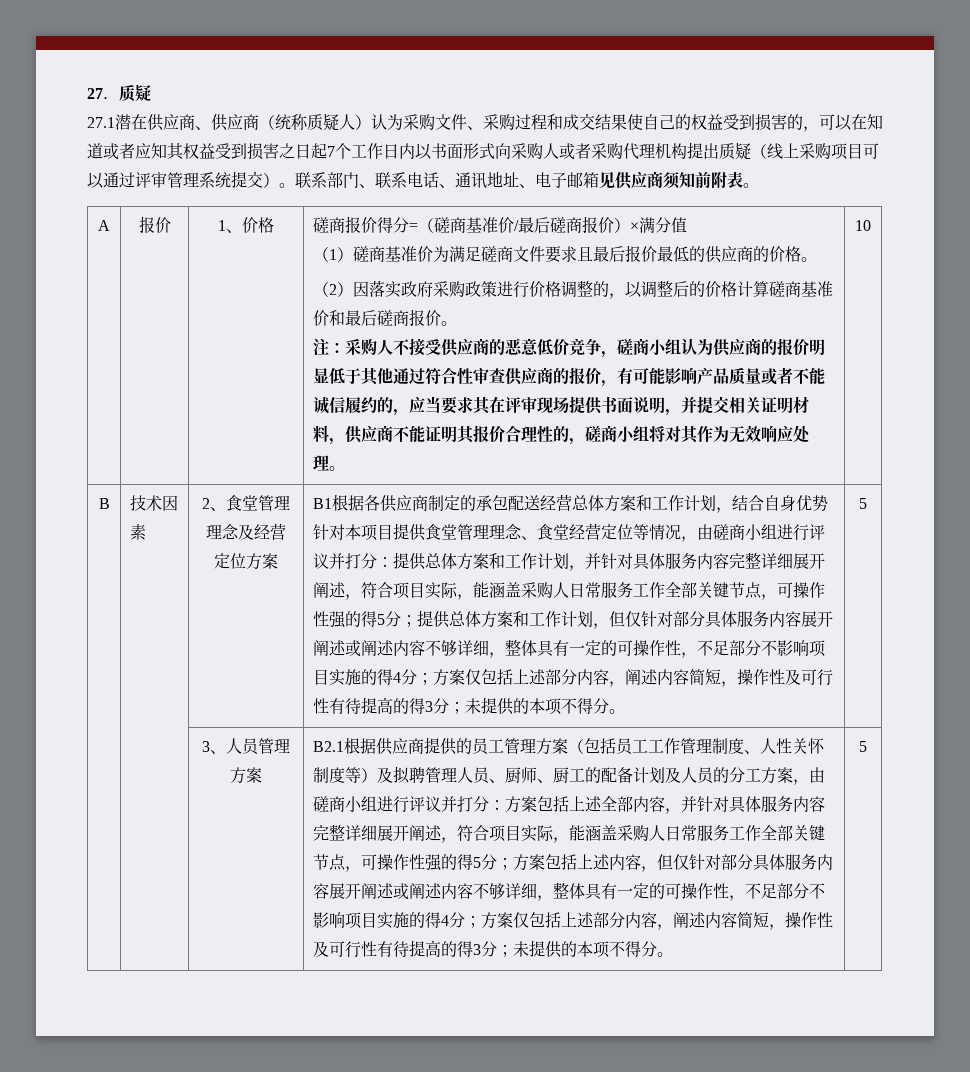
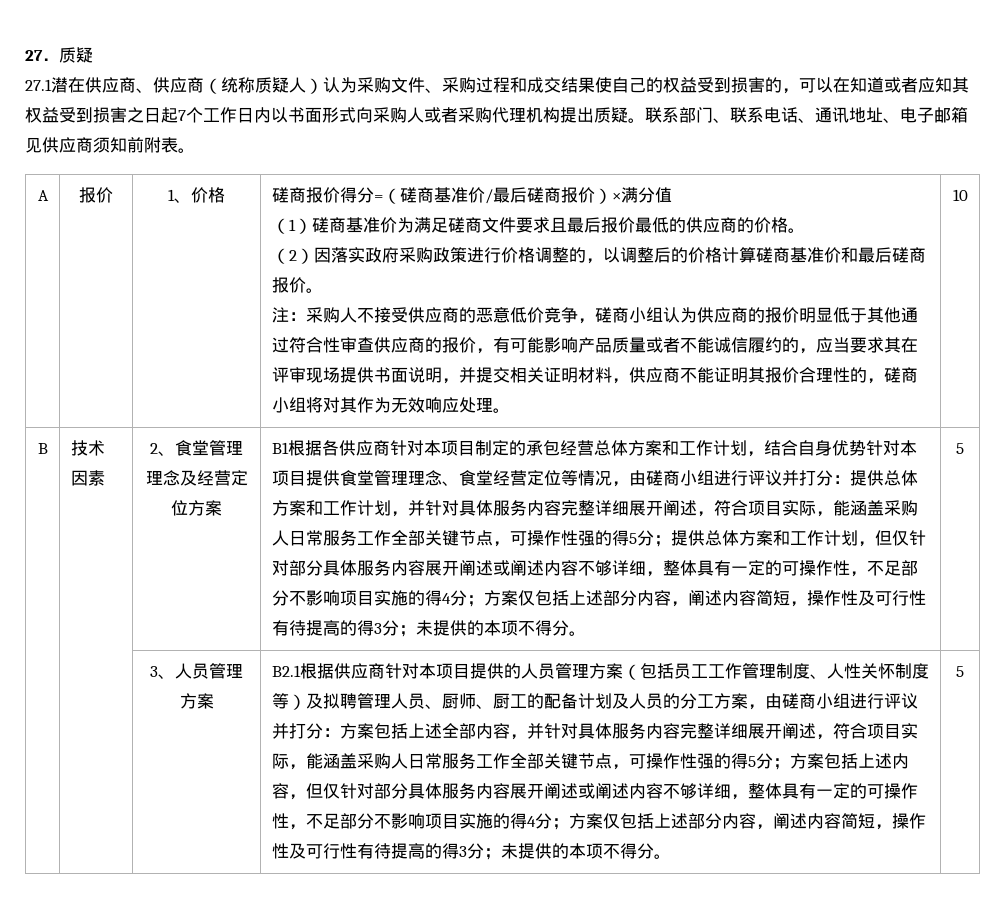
- 27.1潜在供应商、供应商（统称质疑人）认为采购文件、采购过程和成交结果使自己的权益受到损害的，可以在知道或者应知其权益受到损害之日起7个工作日内以书面形式向采购人或者采购代理机构提出质疑（线上采购项目可以通过评审管理系统提交）。
+ 27.1潜在供应商、供应商（统称质疑人）认为采购文件、采购过程和成交结果使自己的权益受到损害的，可以在知道或者应知其权益受到损害之日起7个工作日内以书面形式向采购人或者采购代理机构提出质疑。
- B1根据各供应商制定的承包配送经营总体方案和工作计划，结合自身优势针对本项目提供食堂管理理念、食堂经营定位等情况，由磋商小组进行评议并打分：
+ B1根据各供应商针对本项目制定的承包经营总体方案和工作计划，结合自身优势针对本项目提供食堂管理理念、食堂经营定位等情况，由磋商小组进行评议并打分：
- B2.1根据供应商提供的员工管理方案（包括员工工作管理制度、人性关怀制度等）及拟聘管理人员、厨师、厨工的配备计划及人员的分工方案，由磋商小组进行评议并打分：
+ B2.1根据供应商针对本项目提供的人员管理方案（包括员工工作管理制度、人性关怀制度等）及拟聘管理人员、厨师、厨工的配备计划及人员的分工方案，由磋商小组进行评议并打分：

